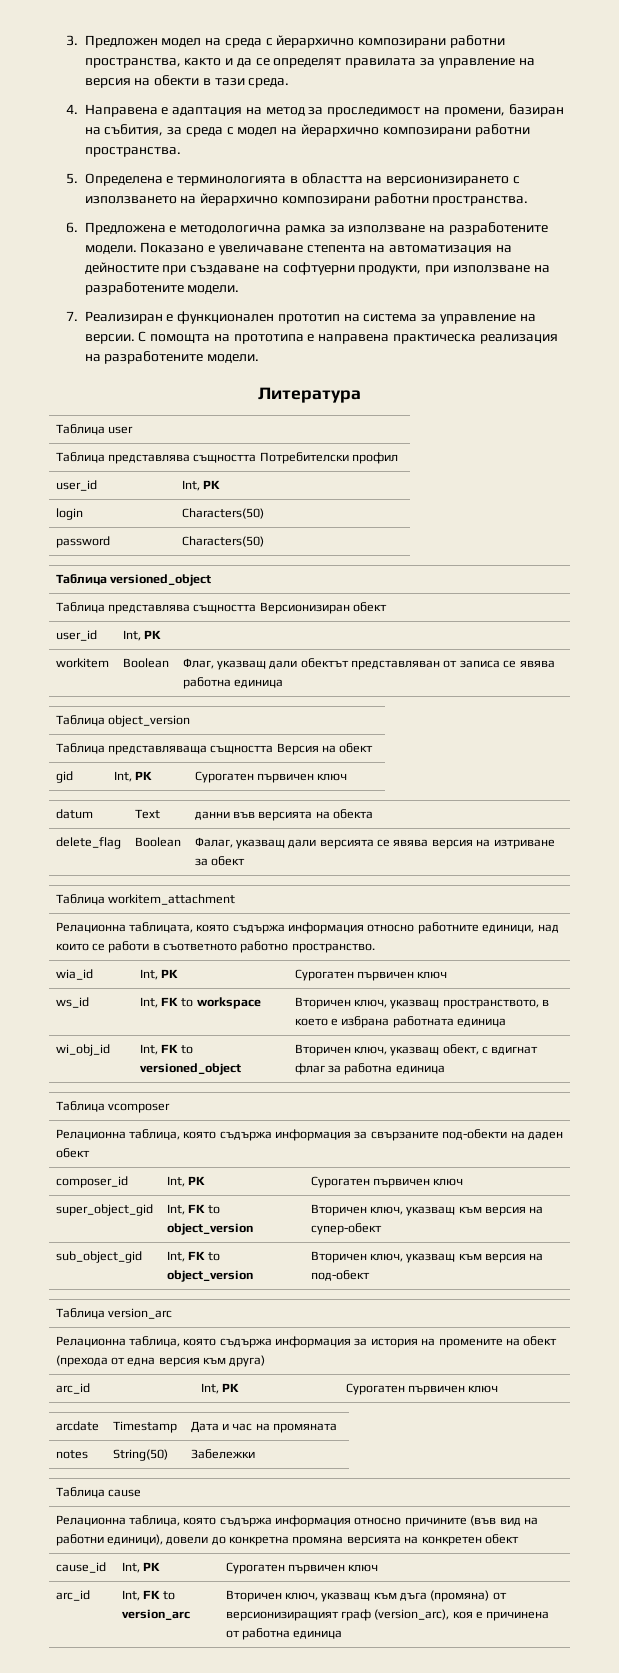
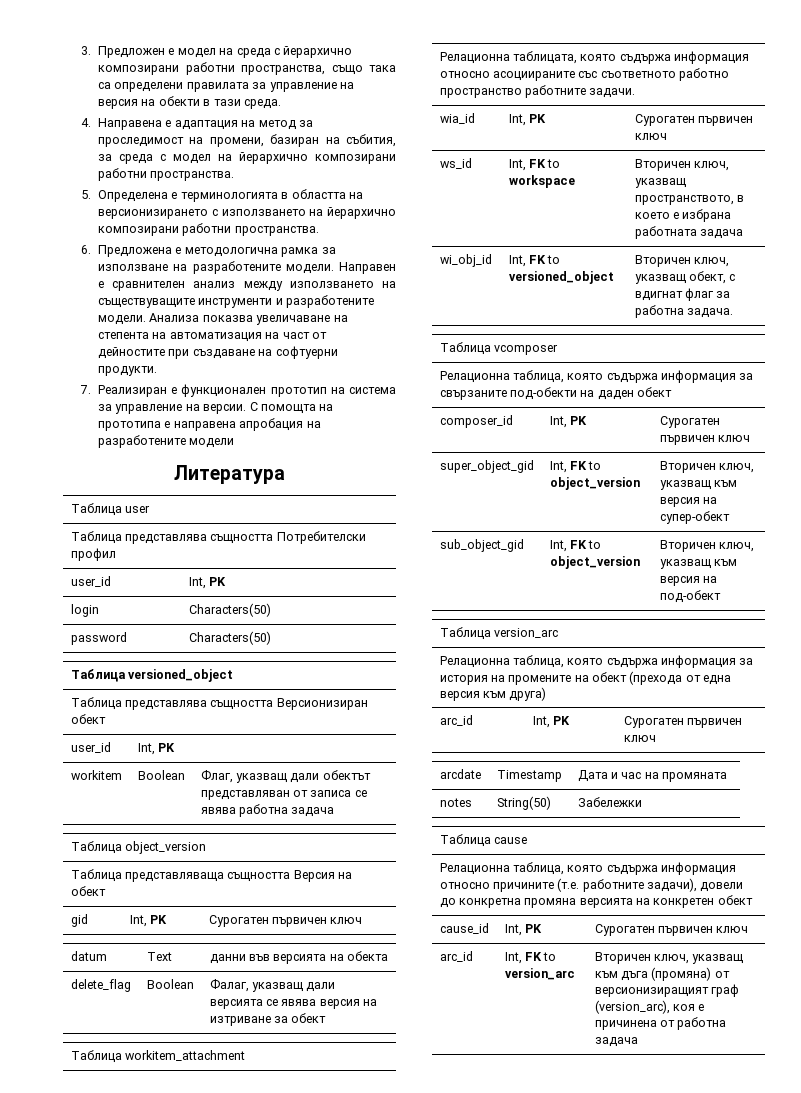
- 3. Предложен модел на среда с йерархично композирани работни пространства, както и да се определят правилата за управление на версия на обекти в тази среда.
+ 3. Предложен е модел на среда с йерархично композирани работни пространства, също така са определени правилата за управление на версия на обекти в тази среда.
- Показано е увеличаване степента на автоматизация на дейностите при създаване на софтуерни продукти, при използване на разработените модели.
+ Направен е сравнителен анализ между използването на съществуващите инструменти и разработените модели. Анализа показва увеличаване на степента на автоматизация на част от дейностите при създаване на софтуерни продукти.
- С помощта на прототипа е направена практическа реализация на разработените модели.
+ С помощта на прототипа е направена апробация на разработените модели
- workitem | Boolean | Флаг, указващ дали обектът представляван от записа се явява работна единица
+ workitem | Boolean | Флаг, указващ дали обектът представляван от записа се явява работна задача
- Релационна таблицата, която съдържа информация относно работните единици, над които се работи в съответното работно пространство.
+ Релационна таблицата, която съдържа информация относно асоциираните със съответното работно пространство работните задачи.
- ws_id | Int, FK to workspace | Вторичен ключ, указващ пространството, в което е избрана работната единица
+ ws_id | Int, FK to workspace | Вторичен ключ, указващ пространството, в което е избрана работната задача
- wi_obj_id | Int, FK to versioned_object | Вторичен ключ, указващ обект, с вдигнат флаг за работна единица
+ wi_obj_id | Int, FK to versioned_object | Вторичен ключ, указващ обект, с вдигнат флаг за работна задача.
- Релационна таблица, която съдържа информация относно причините (във вид на работни единици), довели до конкретна промяна версията на конкретен обект
+ Релационна таблица, която съдържа информация относно причините (т.е. работните задачи), довели до конкретна промяна версията на конкретен обект
- arc_id | Int, FK to version_arc | Вторичен ключ, указващ към дъга (промяна) от версионизиращият граф (version_arc), коя е причинена от работна единица
+ arc_id | Int, FK to version_arc | Вторичен ключ, указващ към дъга (промяна) от версионизиращият граф (version_arc), коя е причинена от работна задача

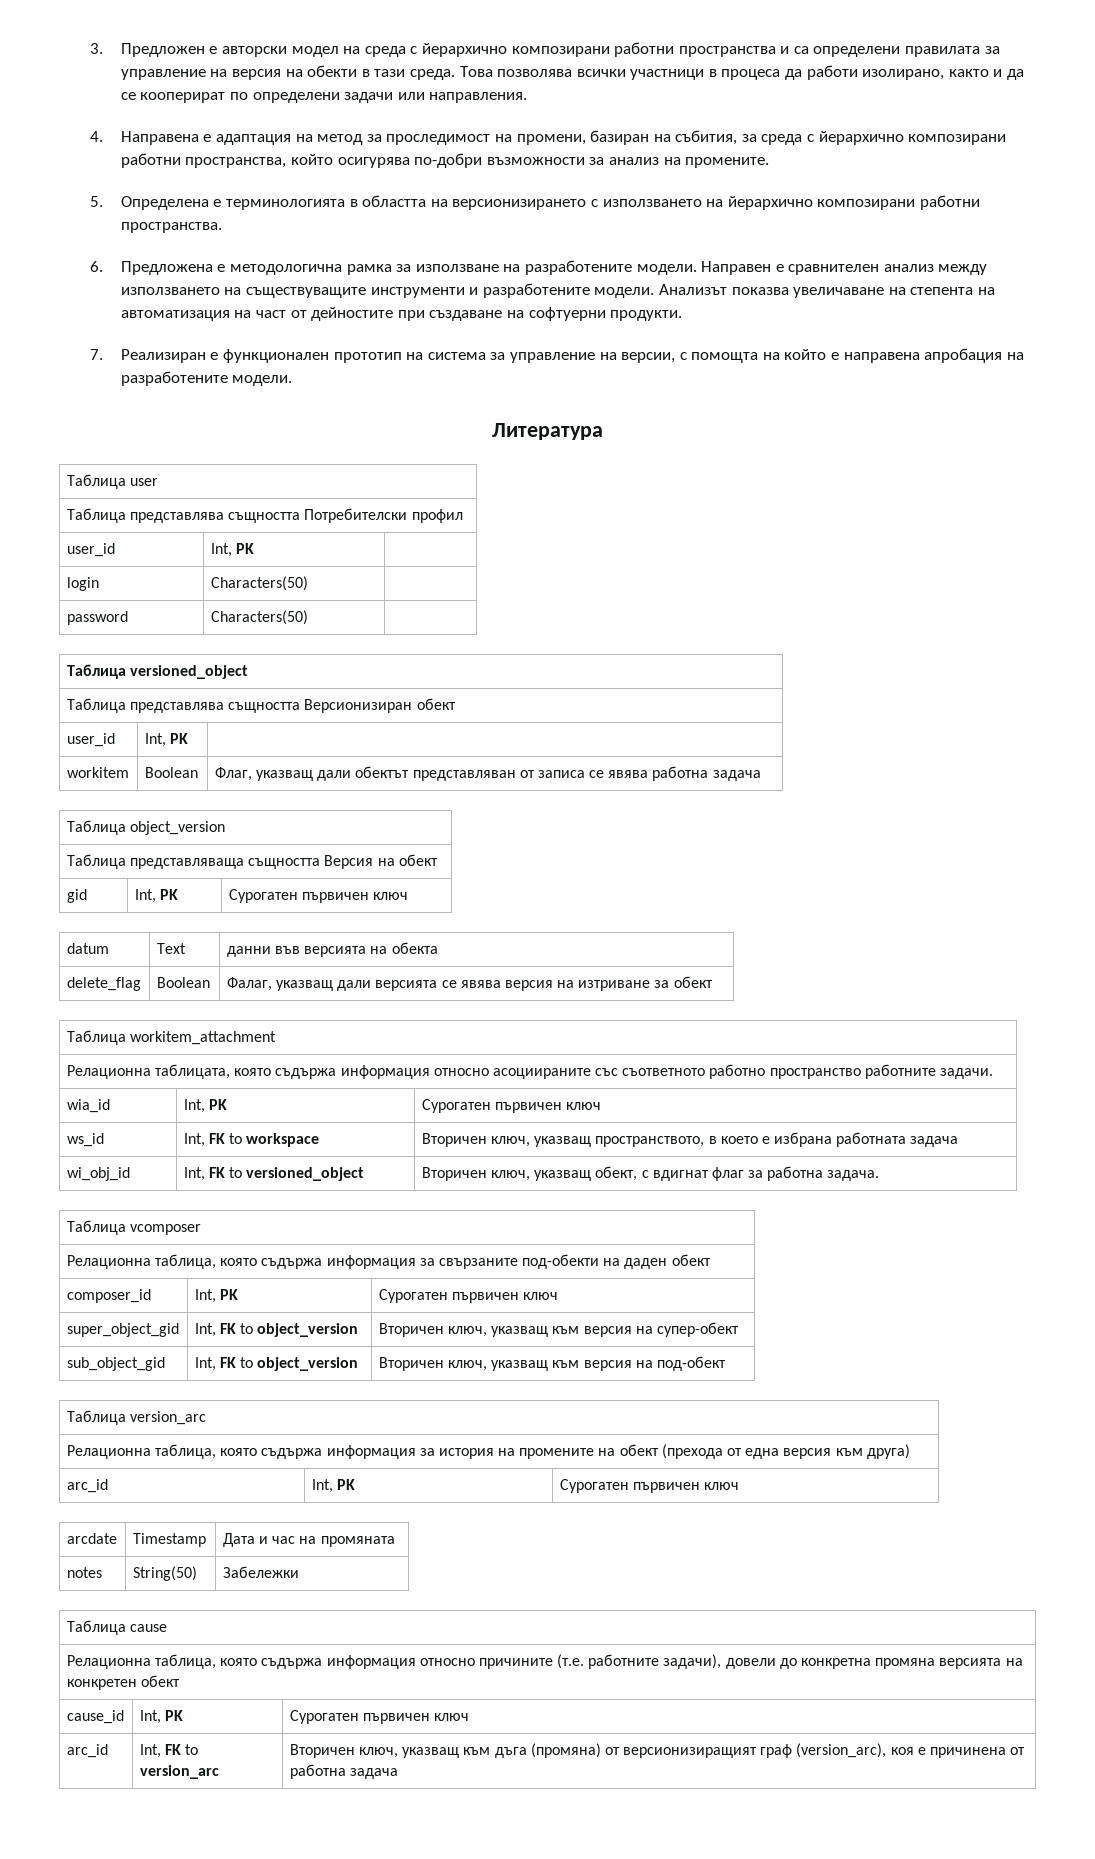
- 3. Предложен е модел на среда с йерархично композирани работни пространства, също така са определени правилата за управление на версия на обекти в тази среда.
+ 3. Предложен е авторски модел на среда с йерархично композирани работни пространства и са определени правилата за управление на версия на обекти в тази среда. Това позволява всички участници в процеса да работи изолирано, както и да се кооперират по определени задачи или направления.
- 4. Направена е адаптация на метод за проследимост на промени, базиран на събития, за среда с модел на йерархично композирани работни пространства.
+ 4. Направена е адаптация на метод за проследимост на промени, базиран на събития, за среда с йерархично композирани работни пространства, който осигурява по-добри възможности за анализ на промените.
- Анализа показва увеличаване на степента на автоматизация на част от дейностите при създаване на софтуерни продукти.
+ Анализът показва увеличаване на степента на автоматизация на част от дейностите при създаване на софтуерни продукти.
- 7. Реализиран е функционален прототип на система за управление на версии. С помощта на прототипа е направена апробация на разработените модели
+ 7. Реализиран е функционален прототип на система за управление на версии, с помощта на който е направена апробация на разработените модели.

